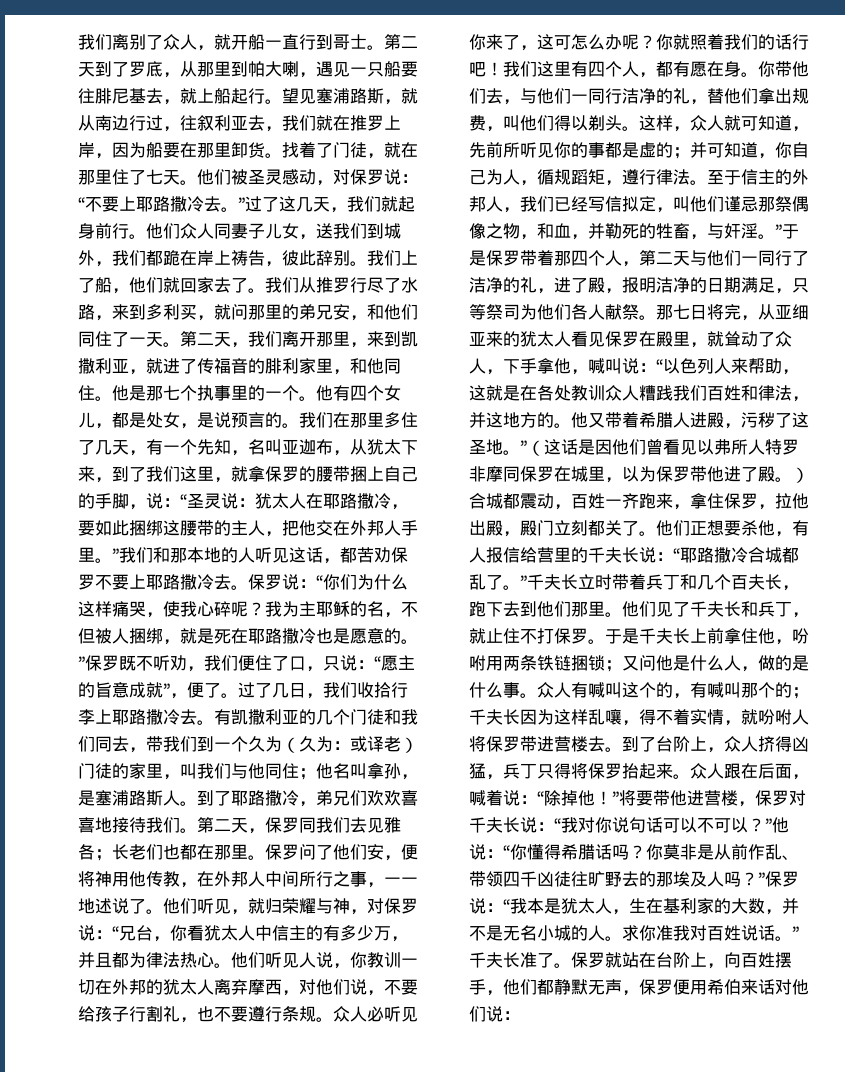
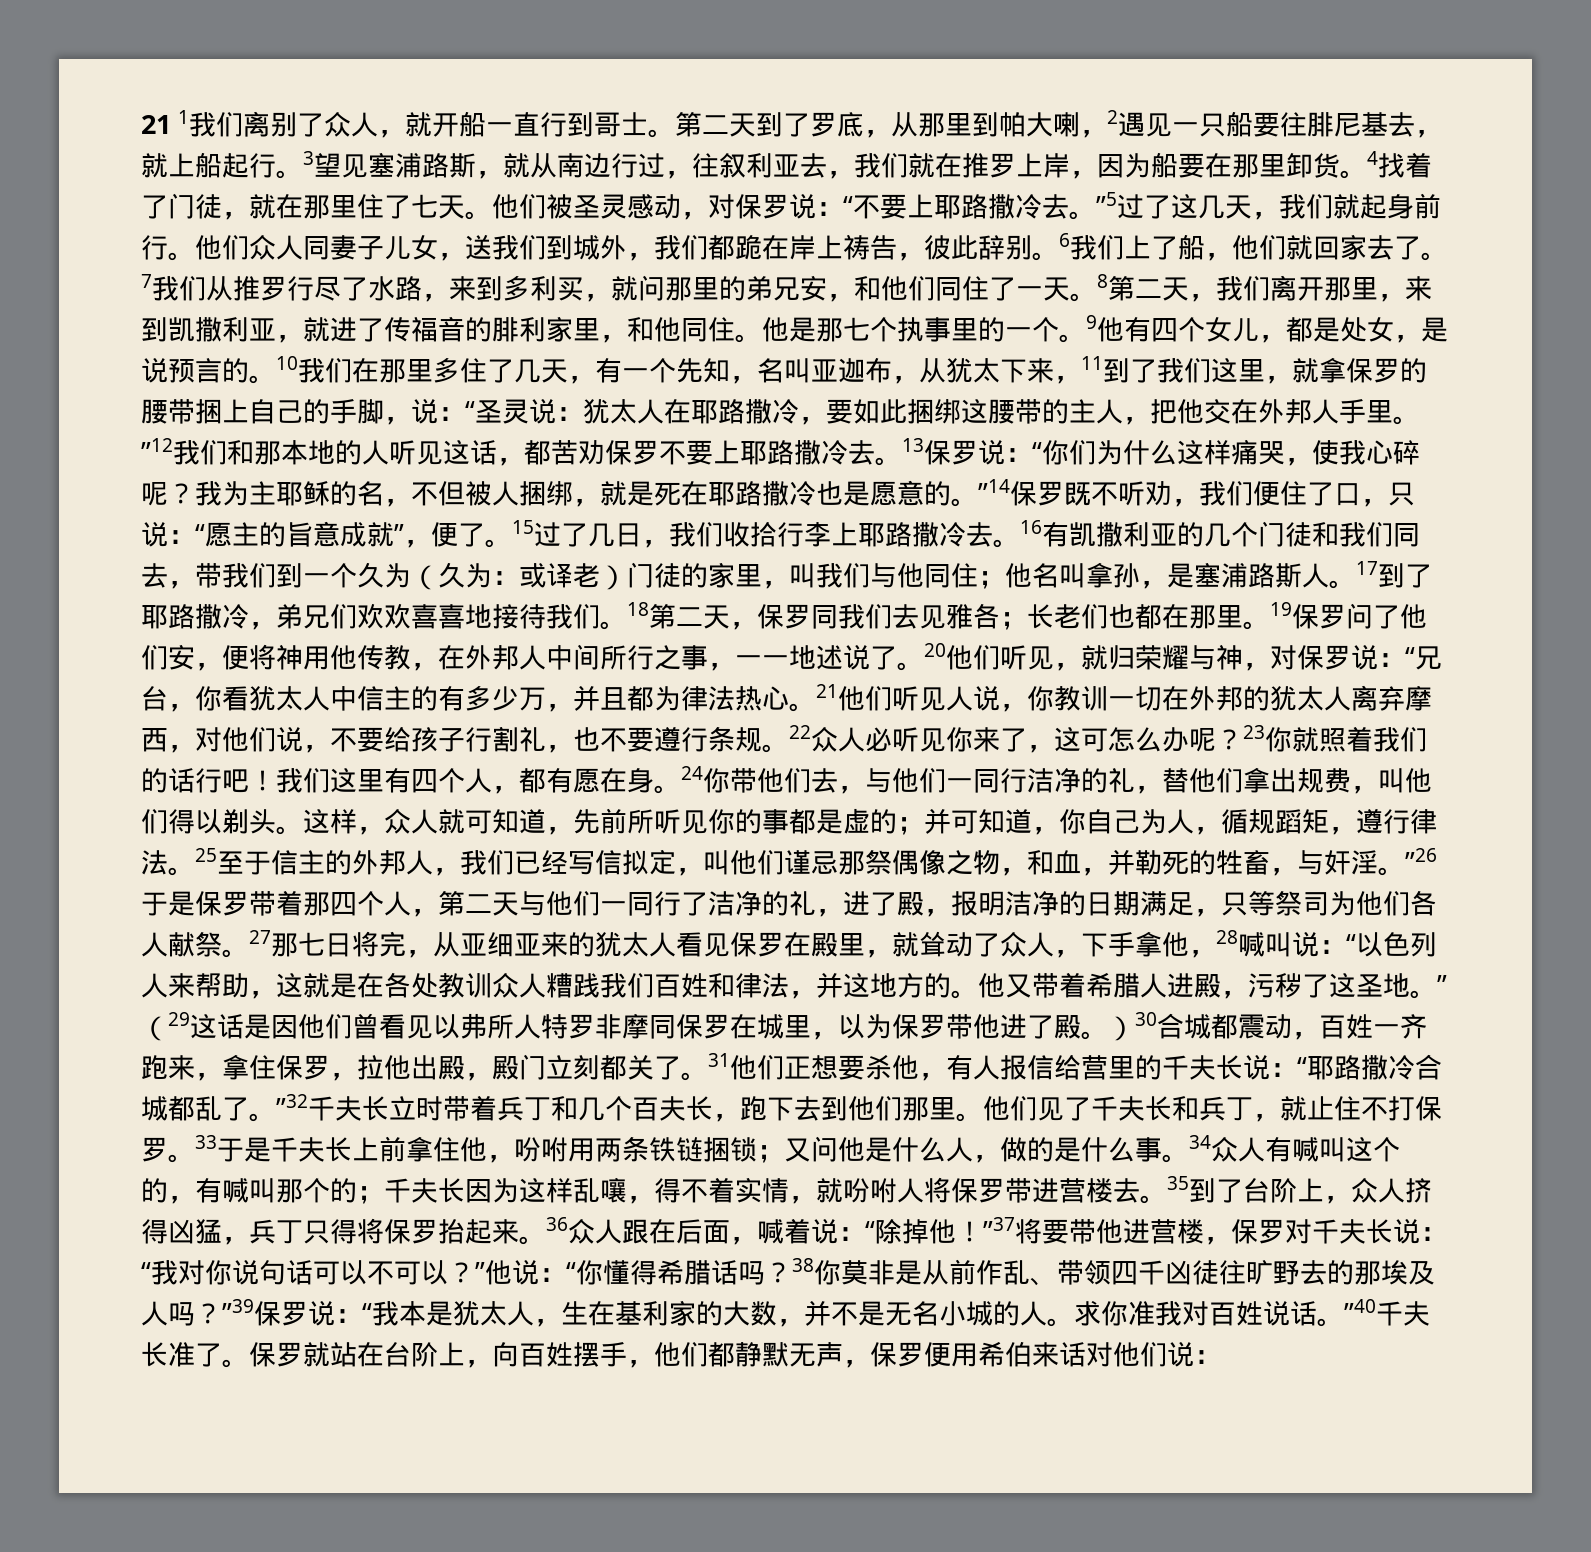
- 我们离别了众人，就开船一直行到哥士。
+ 21 1我们离别了众人，就开船一直行到哥士。
- 第二天到了罗底，从那里到帕大喇，遇见一只船要往腓尼基去，就上船起行。
+ 第二天到了罗底，从那里到帕大喇，2遇见一只船要往腓尼基去，就上船起行。
- 望见塞浦路斯，就从南边行过，往叙利亚去，我们就在推罗上岸，因为船要在那里卸货。
+ 3望见塞浦路斯，就从南边行过，往叙利亚去，我们就在推罗上岸，因为船要在那里卸货。
- 找着了门徒，就在那里住了七天。
+ 4找着了门徒，就在那里住了七天。
- 他们被圣灵感动，对保罗说：“不要上耶路撒冷去。”过了这几天，我们就起身前行。
+ 他们被圣灵感动，对保罗说：“不要上耶路撒冷去。”5过了这几天，我们就起身前行。
- 我们上了船，他们就回家去了。
+ 6我们上了船，他们就回家去了。
- 我们从推罗行尽了水路，来到多利买，就问那里的弟兄安，和他们同住了一天。
+ 7我们从推罗行尽了水路，来到多利买，就问那里的弟兄安，和他们同住了一天。
- 第二天，我们离开那里，来到凯撒利亚，就进了传福音的腓利家里，和他同住。
+ 8第二天，我们离开那里，来到凯撒利亚，就进了传福音的腓利家里，和他同住。
- 他有四个女儿，都是处女，是说预言的。
+ 9他有四个女儿，都是处女，是说预言的。
- 我们在那里多住了几天，有一个先知，名叫亚迦布，从犹太下来，到了我们这里，就拿保罗的腰带捆上自己的手脚，说：“圣灵说：犹太人在耶路撒冷，要如此捆绑这腰带的主人，把他交在外邦人手里。”我们和那本地的人听见这话，都苦劝保罗不要上耶路撒冷去。
+ 10我们在那里多住了几天，有一个先知，名叫亚迦布，从犹太下来，11到了我们这里，就拿保罗的腰带捆上自己的手脚，说：“圣灵说：犹太人在耶路撒冷，要如此捆绑这腰带的主人，把他交在外邦人手里。”12我们和那本地的人听见这话，都苦劝保罗不要上耶路撒冷去。
- 保罗说：“你们为什么这样痛哭，使我心碎呢？
+ 13保罗说：“你们为什么这样痛哭，使我心碎呢？
- 我为主耶稣的名，不但被人捆绑，就是死在耶路撒冷也是愿意的。”保罗既不听劝，我们便住了口，只说：“愿主的旨意成就”，便了。
+ 我为主耶稣的名，不但被人捆绑，就是死在耶路撒冷也是愿意的。”14保罗既不听劝，我们便住了口，只说：“愿主的旨意成就”，便了。
- 过了几日，我们收拾行李上耶路撒冷去。
+ 15过了几日，我们收拾行李上耶路撒冷去。
- 有凯撒利亚的几个门徒和我们同去，带我们到一个久为（久为：或译老）门徒的家里，叫我们与他同住；他名叫拿孙，是塞浦路斯人。
+ 16有凯撒利亚的几个门徒和我们同去，带我们到一个久为（久为：或译老）门徒的家里，叫我们与他同住；他名叫拿孙，是塞浦路斯人。
- 到了耶路撒冷，弟兄们欢欢喜喜地接待我们。
+ 17到了耶路撒冷，弟兄们欢欢喜喜地接待我们。
- 第二天，保罗同我们去见雅各；长老们也都在那里。
+ 18第二天，保罗同我们去见雅各；长老们也都在那里。
- 保罗问了他们安，便将神用他传教，在外邦人中间所行之事，一一地述说了。
+ 19保罗问了他们安，便将神用他传教，在外邦人中间所行之事，一一地述说了。
- 他们听见，就归荣耀与神，对保罗说：“兄台，你看犹太人中信主的有多少万，并且都为律法热心。
+ 20他们听见，就归荣耀与神，对保罗说：“兄台，你看犹太人中信主的有多少万，并且都为律法热心。
- 他们听见人说，你教训一切在外邦的犹太人离弃摩西，对他们说，不要给孩子行割礼，也不要遵行条规。
+ 21他们听见人说，你教训一切在外邦的犹太人离弃摩西，对他们说，不要给孩子行割礼，也不要遵行条规。
- 众人必听见你来了，这可怎么办呢？
+ 22众人必听见你来了，这可怎么办呢？
- 你就照着我们的话行吧！
+ 23你就照着我们的话行吧！
- 你带他们去，与他们一同行洁净的礼，替他们拿出规费，叫他们得以剃头。
+ 24你带他们去，与他们一同行洁净的礼，替他们拿出规费，叫他们得以剃头。
- 至于信主的外邦人，我们已经写信拟定，叫他们谨忌那祭偶像之物，和血，并勒死的牲畜，与奸淫。”于是保罗带着那四个人，第二天与他们一同行了洁净的礼，进了殿，报明洁净的日期满足，只等祭司为他们各人献祭。
+ 25至于信主的外邦人，我们已经写信拟定，叫他们谨忌那祭偶像之物，和血，并勒死的牲畜，与奸淫。”26于是保罗带着那四个人，第二天与他们一同行了洁净的礼，进了殿，报明洁净的日期满足，只等祭司为他们各人献祭。
- 那七日将完，从亚细亚来的犹太人看见保罗在殿里，就耸动了众人，下手拿他，喊叫说：“以色列人来帮助，这就是在各处教训众人糟践我们百姓和律法，并这地方的。
+ 27那七日将完，从亚细亚来的犹太人看见保罗在殿里，就耸动了众人，下手拿他，28喊叫说：“以色列人来帮助，这就是在各处教训众人糟践我们百姓和律法，并这地方的。
- 他又带着希腊人进殿，污秽了这圣地。”（这话是因他们曾看见以弗所人特罗非摩同保罗在城里，以为保罗带他进了殿。）合城都震动，百姓一齐跑来，拿住保罗，拉他出殿，殿门立刻都关了。
+ 他又带着希腊人进殿，污秽了这圣地。”（29这话是因他们曾看见以弗所人特罗非摩同保罗在城里，以为保罗带他进了殿。）30合城都震动，百姓一齐跑来，拿住保罗，拉他出殿，殿门立刻都关了。
- 他们正想要杀他，有人报信给营里的千夫长说：“耶路撒冷合城都乱了。”千夫长立时带着兵丁和几个百夫长，跑下去到他们那里。
+ 31他们正想要杀他，有人报信给营里的千夫长说：“耶路撒冷合城都乱了。”32千夫长立时带着兵丁和几个百夫长，跑下去到他们那里。
- 于是千夫长上前拿住他，吩咐用两条铁链捆锁；又问他是什么人，做的是什么事。
+ 33于是千夫长上前拿住他，吩咐用两条铁链捆锁；又问他是什么人，做的是什么事。
- 众人有喊叫这个的，有喊叫那个的；千夫长因为这样乱嚷，得不着实情，就吩咐人将保罗带进营楼去。
+ 34众人有喊叫这个的，有喊叫那个的；千夫长因为这样乱嚷，得不着实情，就吩咐人将保罗带进营楼去。
- 到了台阶上，众人挤得凶猛，兵丁只得将保罗抬起来。
+ 35到了台阶上，众人挤得凶猛，兵丁只得将保罗抬起来。
- 众人跟在后面，喊着说：“除掉他！”将要带他进营楼，保罗对千夫长说：“我对你说句话可以不可以？”他说：“你懂得希腊话吗？
+ 36众人跟在后面，喊着说：“除掉他！”37将要带他进营楼，保罗对千夫长说：“我对你说句话可以不可以？”他说：“你懂得希腊话吗？
- 你莫非是从前作乱、带领四千凶徒往旷野去的那埃及人吗？”保罗说：“我本是犹太人，生在基利家的大数，并不是无名小城的人。
+ 38你莫非是从前作乱、带领四千凶徒往旷野去的那埃及人吗？”39保罗说：“我本是犹太人，生在基利家的大数，并不是无名小城的人。
- 求你准我对百姓说话。”千夫长准了。
+ 求你准我对百姓说话。”40千夫长准了。

